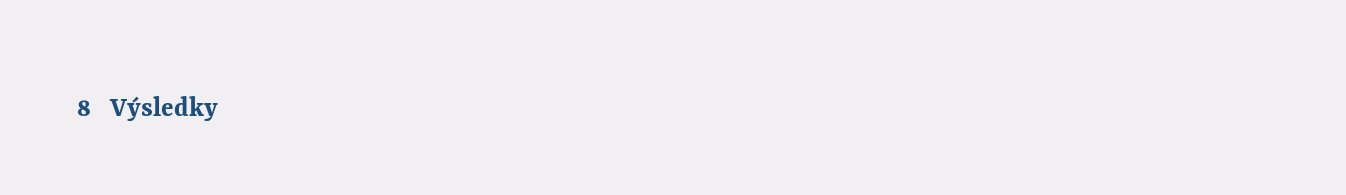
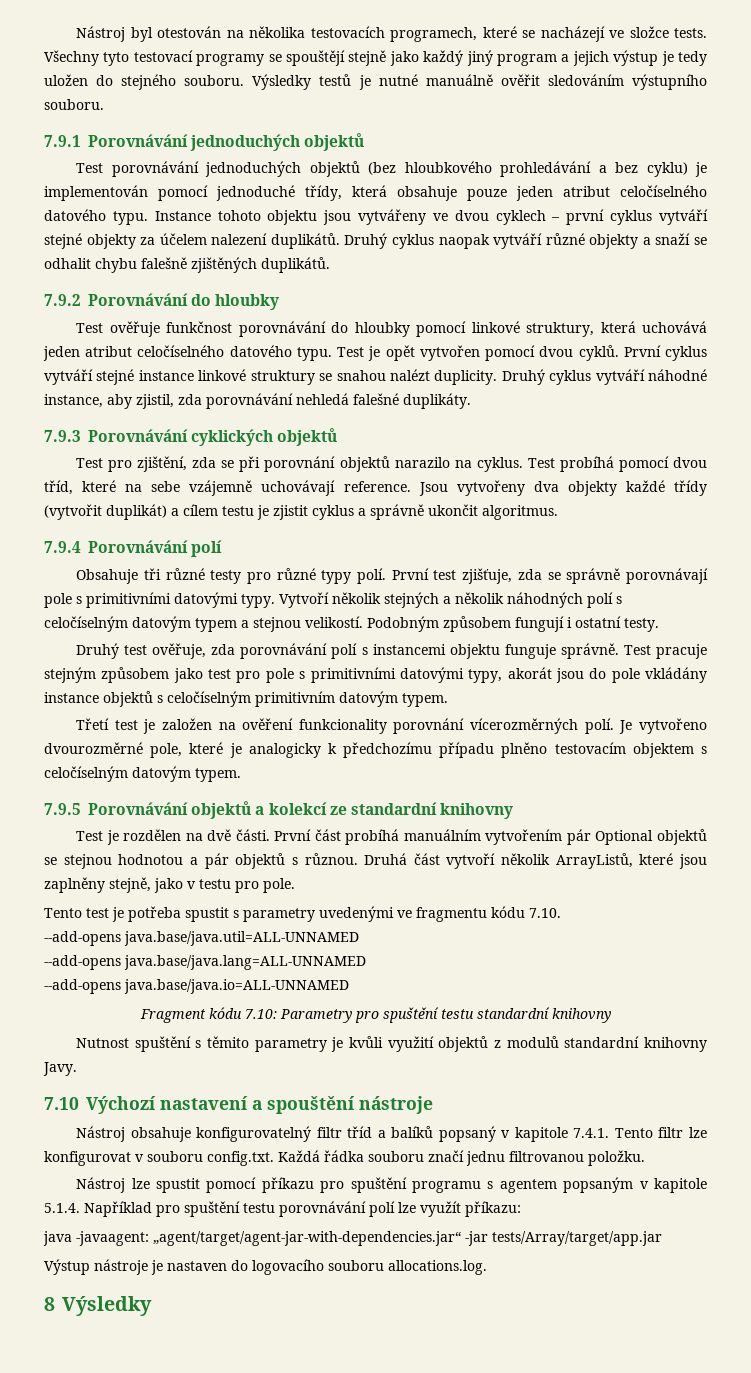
+ Nástroj byl otestován na několika testovacích programech, které se nacházejí ve složce tests. Všechny tyto testovací programy se spouštějí stejně jako každý jiný program a jejich výstup je tedy uložen do stejného souboru. Výsledky testů je nutné manuálně ověřit sledováním výstupního souboru.
+ 7.9.1 Porovnávání jednoduchých objektů
+ Test porovnávání jednoduchých objektů (bez hloubkového prohledávání a bez cyklu) je implementován pomocí jednoduché třídy, která obsahuje pouze jeden atribut celočíselného datového typu. Instance tohoto objektu jsou vytvářeny ve dvou cyklech – první cyklus vytváří stejné objekty za účelem nalezení duplikátů. Druhý cyklus naopak vytváří různé objekty a snaží se odhalit chybu falešně zjištěných duplikátů.
+ 7.9.2 Porovnávání do hloubky
+ Test ověřuje funkčnost porovnávání do hloubky pomocí linkové struktury, která uchovává jeden atribut celočíselného datového typu. Test je opět vytvořen pomocí dvou cyklů. První cyklus vytváří stejné instance linkové struktury se snahou nalézt duplicity. Druhý cyklus vytváří náhodné instance, aby zjistil, zda porovnávání nehledá falešné duplikáty.
+ 7.9.3 Porovnávání cyklických objektů
+ Test pro zjištění, zda se při porovnání objektů narazilo na cyklus. Test probíhá pomocí dvou tříd, které na sebe vzájemně uchovávají reference. Jsou vytvořeny dva objekty každé třídy (vytvořit duplikát) a cílem testu je zjistit cyklus a správně ukončit algoritmus.
+ 7.9.4 Porovnávání polí
+ Obsahuje tři různé testy pro různé typy polí. První test zjišťuje, zda se správně porovnávají pole s primitivními datovými typy. Vytvoří několik stejných a několik náhodných polí s celočíselným datovým typem a stejnou velikostí. Podobným způsobem fungují i ostatní testy.
+ Druhý test ověřuje, zda porovnávání polí s instancemi objektu funguje správně. Test pracuje stejným způsobem jako test pro pole s primitivními datovými typy, akorát jsou do pole vkládány instance objektů s celočíselným primitivním datovým typem.
+ Třetí test je založen na ověření funkcionality porovnání vícerozměrných polí. Je vytvořeno dvourozměrné pole, které je analogicky k předchozímu případu plněno testovacím objektem s celočíselným datovým typem.
+ 7.9.5 Porovnávání objektů a kolekcí ze standardní knihovny
+ Test je rozdělen na dvě části. První část probíhá manuálním vytvořením pár Optional objektů se stejnou hodnotou a pár objektů s různou. Druhá část vytvoří několik ArrayListů, které jsou zaplněny stejně, jako v testu pro pole.
+ Tento test je potřeba spustit s parametry uvedenými ve fragmentu kódu 7.10.
+ --add-opens java.base/java.util=ALL-UNNAMED
+ --add-opens java.base/java.lang=ALL-UNNAMED
+ --add-opens java.base/java.io=ALL-UNNAMED
+ Fragment kódu 7.10: Parametry pro spuštění testu standardní knihovny
+ Nutnost spuštění s těmito parametry je kvůli využití objektů z modulů standardní knihovny Javy.
+ 7.10 Výchozí nastavení a spouštění nástroje
+ Nástroj obsahuje konfigurovatelný filtr tříd a balíků popsaný v kapitole 7.4.1. Tento filtr lze konfigurovat v souboru config.txt. Každá řádka souboru značí jednu filtrovanou položku.
+ Nástroj lze spustit pomocí příkazu pro spuštění programu s agentem popsaným v kapitole 5.1.4. Například pro spuštění testu porovnávání polí lze využít příkazu:
+ java -javaagent: „agent/target/agent-jar-with-dependencies.jar“ -jar tests/Array/target/app.jar
+ Výstup nástroje je nastaven do logovacího souboru allocations.log.

